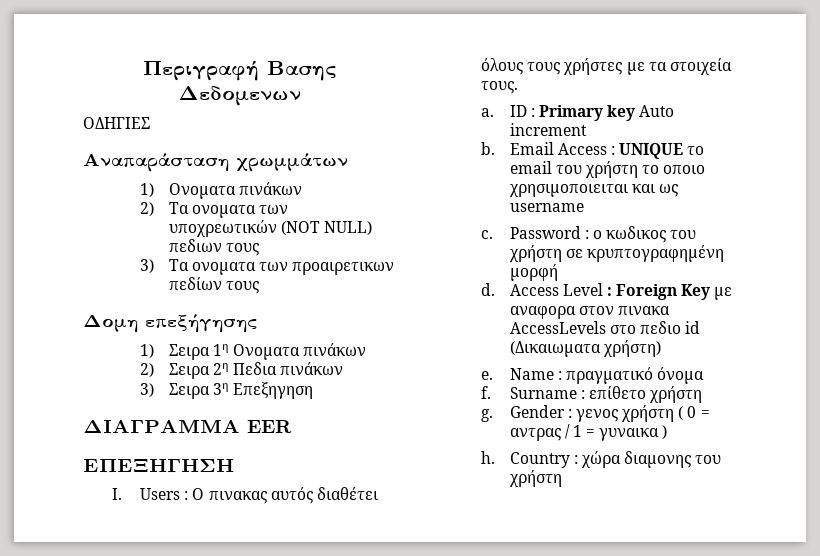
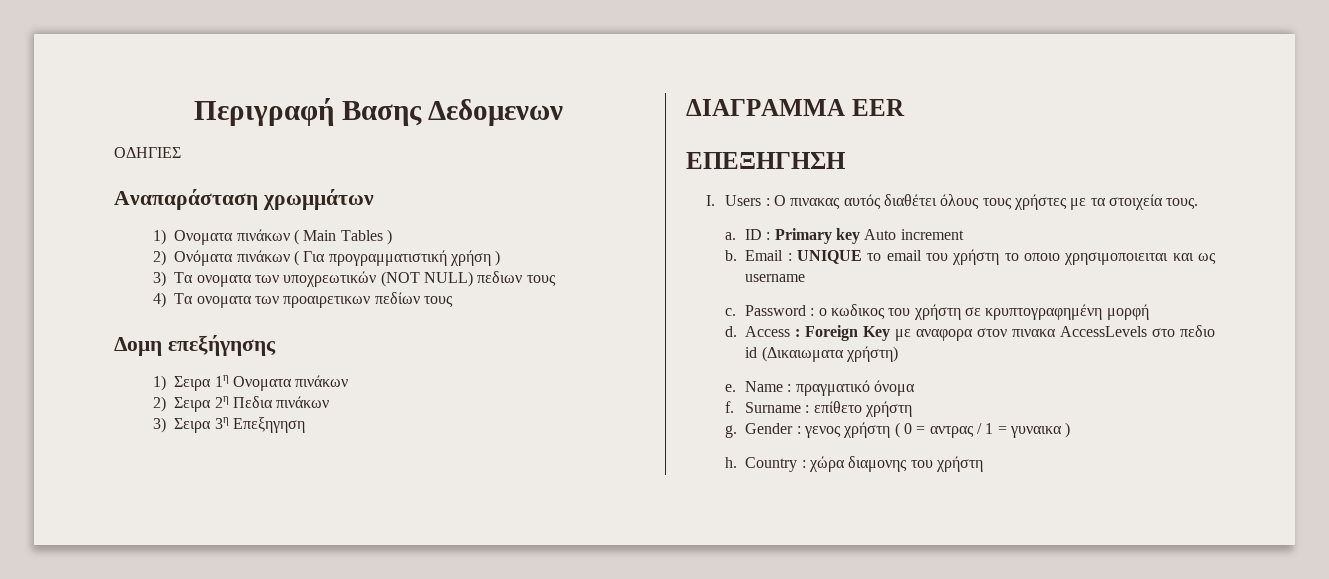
- 1) Oνοματα πινάκων
- 2) Τα ονοματα των υποχρεωτικών (NOT NULL) πεδιων τους
+ 1) Oνοματα πινάκων ( Main Tables )
+ 2) Ονόματα πινάκων ( Για προγραμματιστική χρήση )
+ 3) Τα ονοματα των υποχρεωτικών (NOT NULL) πεδιων τους
- 3) Τα ονοματα των προαιρετικων πεδίων τους
+ 4) Τα ονοματα των προαιρετικων πεδίων τους
- Email Access : UNIQUE το email του χρήστη το οποιο χρησιμοποιειται και ως username
+ Email : UNIQUE το email του χρήστη το οποιο χρησιμοποιειται και ως username
- Access Level : Foreign Key με αναφορα στον πινακα AccessLevels στο πεδιο id (Δικαιωματα χρήστη)
+ Access : Foreign Key με αναφορα στον πινακα AccessLevels στο πεδιο id (Δικαιωματα χρήστη)

